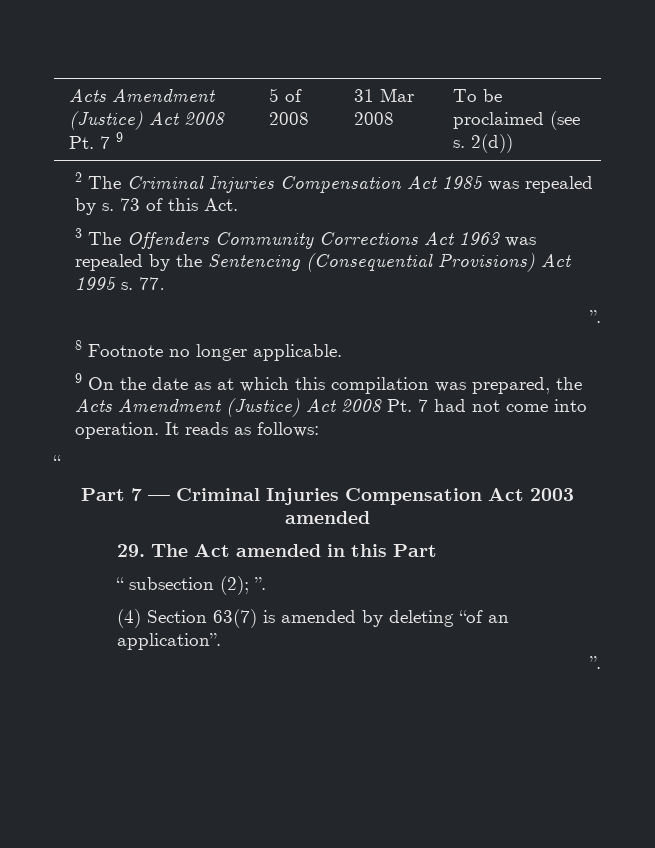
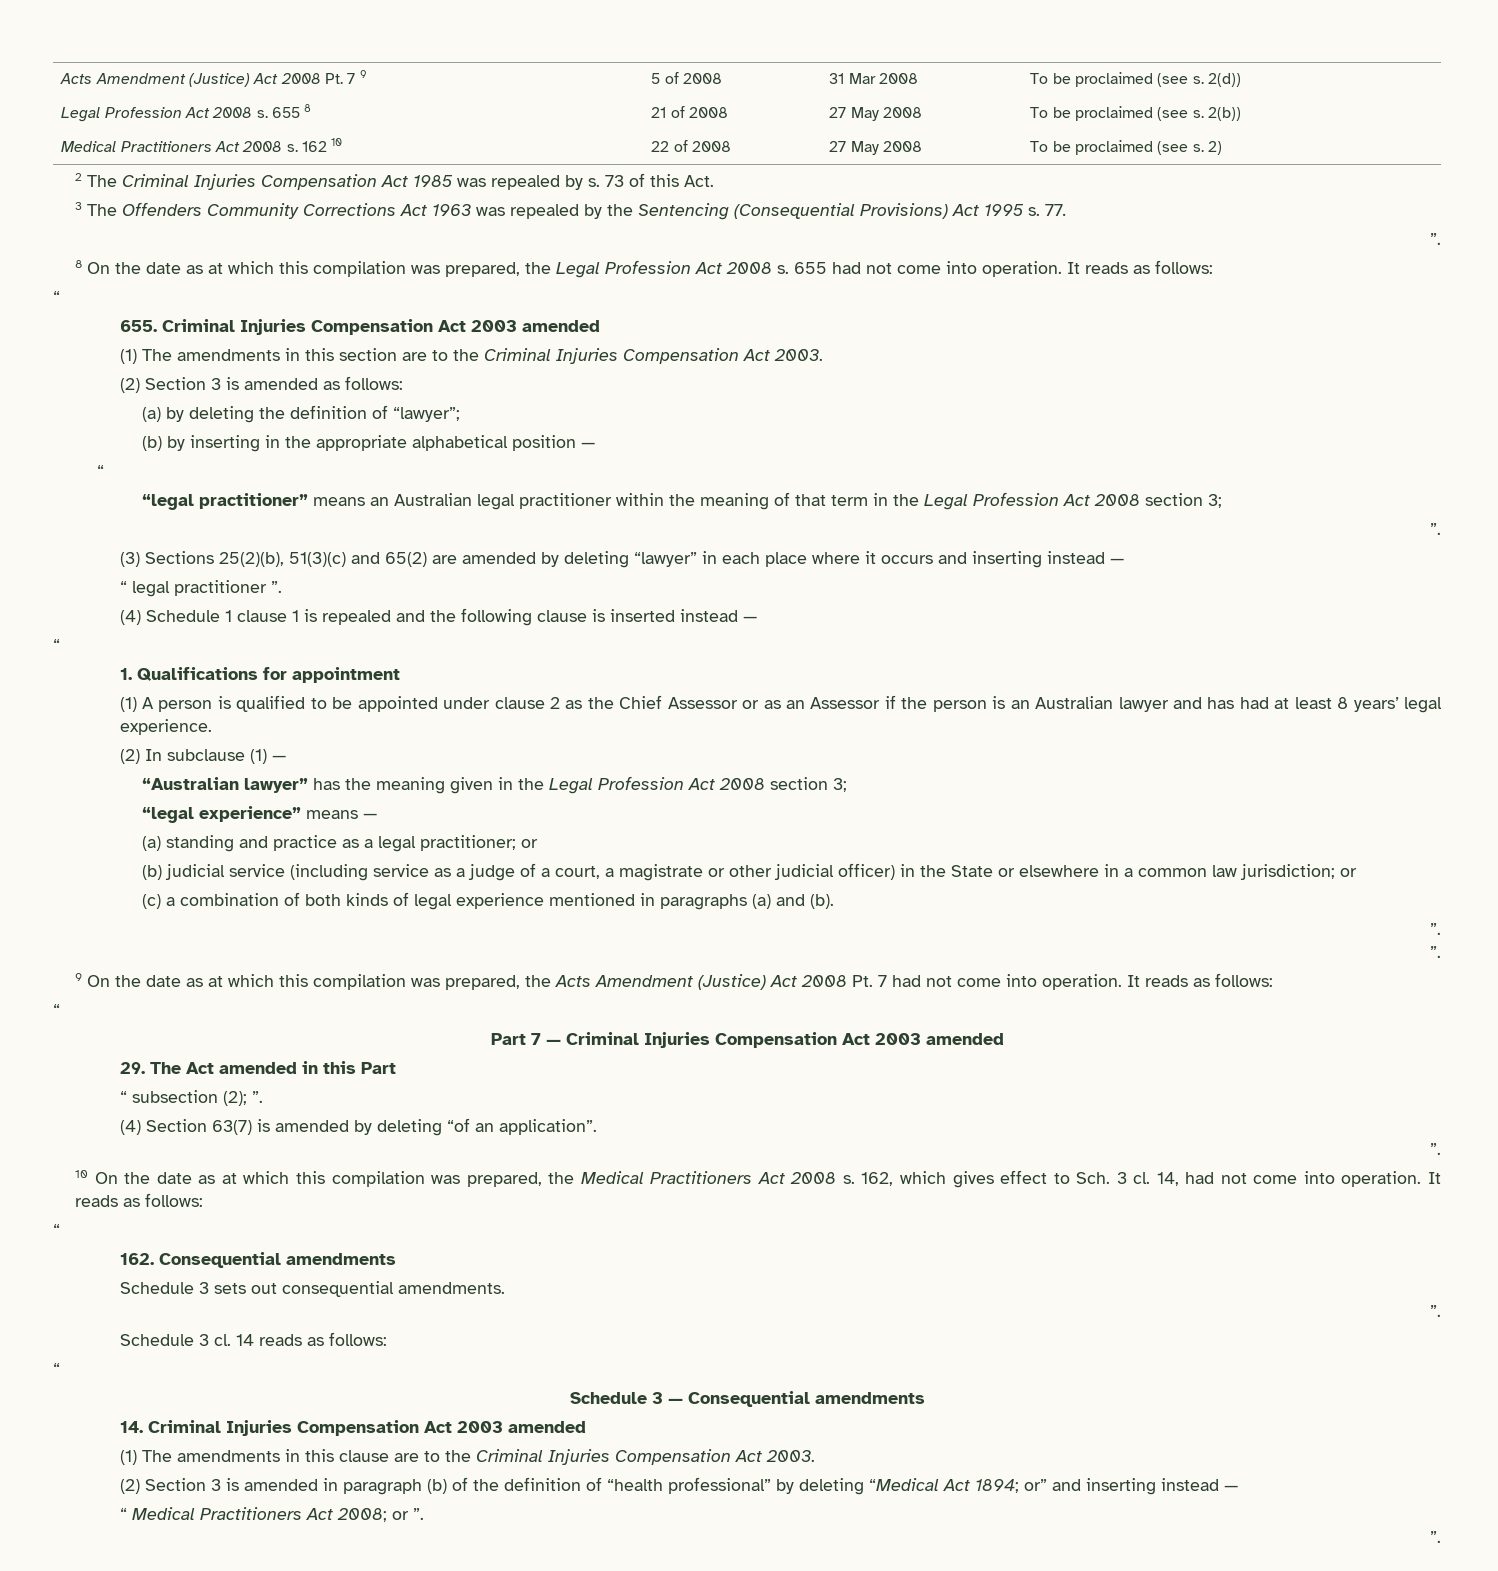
+ Legal Profession Act 2008 s. 655 8 | 21 of 2008 | 27 May 2008 | To be proclaimed (see s. 2(b))
+ Medical Practitioners Act 2008 s. 162 10 | 22 of 2008 | 27 May 2008 | To be proclaimed (see s. 2)
- 8 Footnote no longer applicable.
+ 8 On the date as at which this compilation was prepared, the Legal Profession Act 2008 s. 655 had not come into operation. It reads as follows:
+ “
+ 655. Criminal Injuries Compensation Act 2003 amended
+ (1) The amendments in this section are to the Criminal Injuries Compensation Act 2003.
+ (2) Section 3 is amended as follows:
+ (a) by deleting the definition of “lawyer”;
+ (b) by inserting in the appropriate alphabetical position —
+ “
+ “legal practitioner” means an Australian legal practitioner within the meaning of that term in the Legal Profession Act 2008 section 3;
+ ”.
+ (3) Sections 25(2)(b), 51(3)(c) and 65(2) are amended by deleting “lawyer” in each place where it occurs and inserting instead —
+ “ legal practitioner ”.
+ (4) Schedule 1 clause 1 is repealed and the following clause is inserted instead —
+ “
+ 1. Qualifications for appointment
+ (1) A person is qualified to be appointed under clause 2 as the Chief Assessor or as an Assessor if the person is an Australian lawyer and has had at least 8 years’ legal experience.
+ (2) In subclause (1) —
+ “Australian lawyer” has the meaning given in the Legal Profession Act 2008 section 3;
+ “legal experience” means —
+ (a) standing and practice as a legal practitioner; or
+ (b) judicial service (including service as a judge of a court, a magistrate or other judicial officer) in the State or elsewhere in a common law jurisdiction; or
+ (c) a combination of both kinds of legal experience mentioned in paragraphs (a) and (b).
+ ”.
+ ”.
+ 10 On the date as at which this compilation was prepared, the Medical Practitioners Act 2008 s. 162, which gives effect to Sch. 3 cl. 14, had not come into operation. It reads as follows:
+ “
+ 162. Consequential amendments
+ Schedule 3 sets out consequential amendments.
+ ”.
+ Schedule 3 cl. 14 reads as follows:
+ “
+ Schedule 3 — Consequential amendments
+ 14. Criminal Injuries Compensation Act 2003 amended
+ (1) The amendments in this clause are to the Criminal Injuries Compensation Act 2003.
+ (2) Section 3 is amended in paragraph (b) of the definition of “health professional” by deleting “Medical Act 1894; or” and inserting instead —
+ “ Medical Practitioners Act 2008; or ”.
+ ”.

